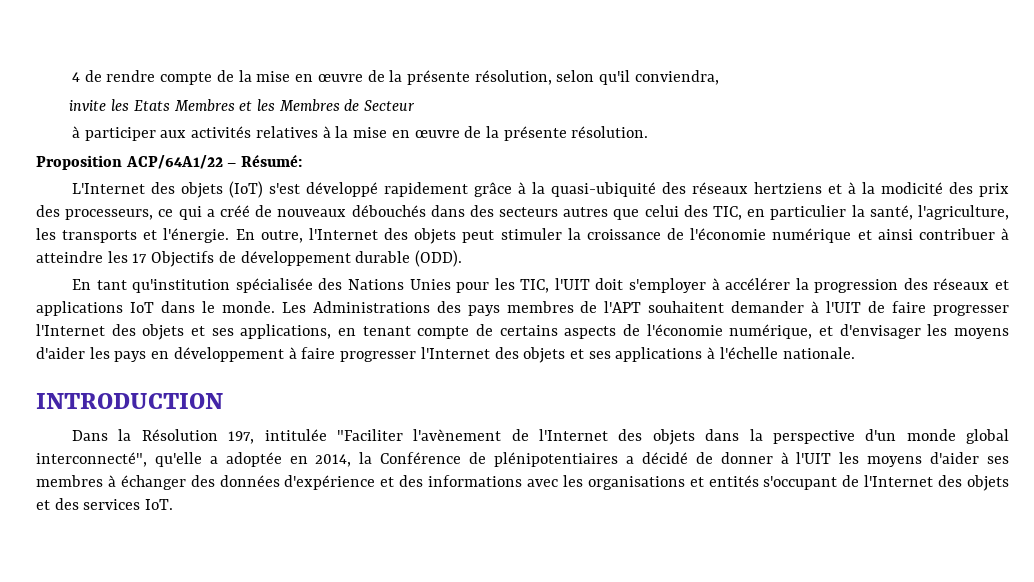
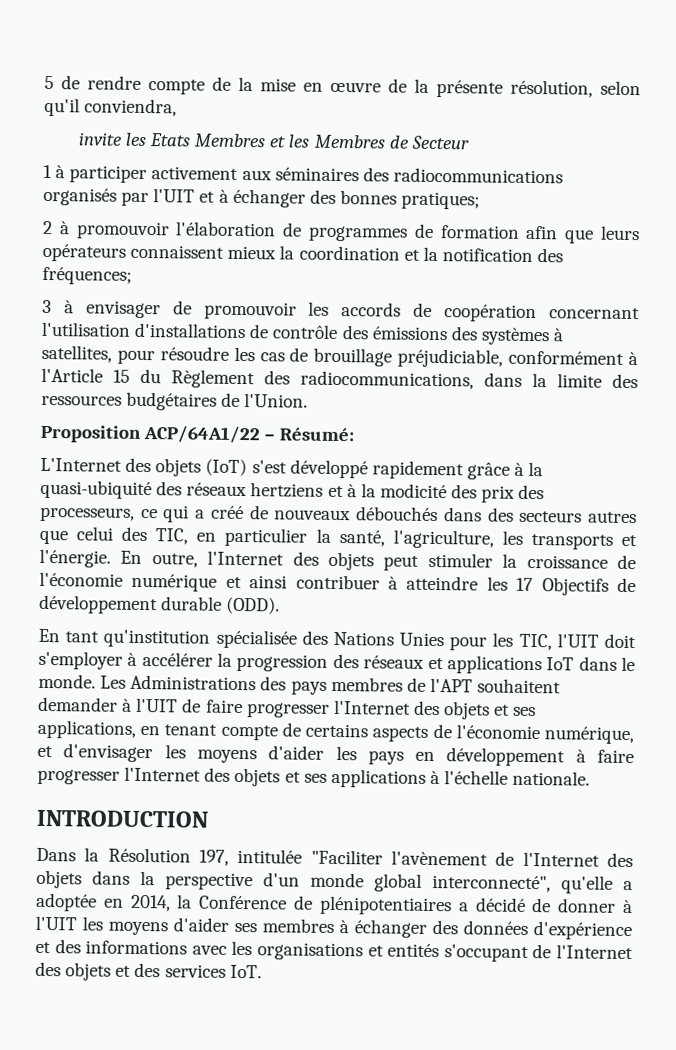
- 4 de rendre compte de la mise en œuvre de la présente résolution, selon qu'il conviendra,
+ 5 de rendre compte de la mise en œuvre de la présente résolution, selon qu'il conviendra,
- à participer aux activités relatives à la mise en œuvre de la présente résolution.
+ 1 à participer activement aux séminaires des radiocommunications organisés par l'UIT et à échanger des bonnes pratiques;
+ 2 à promouvoir l'élaboration de programmes de formation afin que leurs opérateurs connaissent mieux la coordination et la notification des fréquences;
+ 3 à envisager de promouvoir les accords de coopération concernant l'utilisation d'installations de contrôle des émissions des systèmes à satellites, pour résoudre les cas de brouillage préjudiciable, conformément à l'Article 15 du Règlement des radiocommunications, dans la limite des ressources budgétaires de l'Union.

